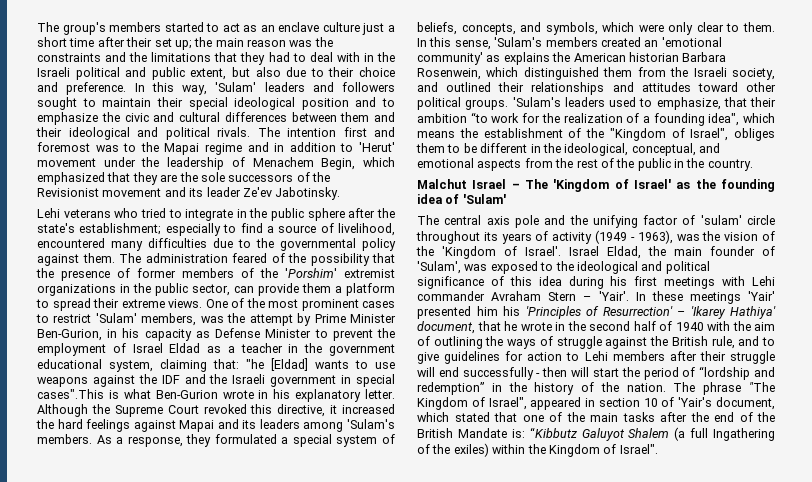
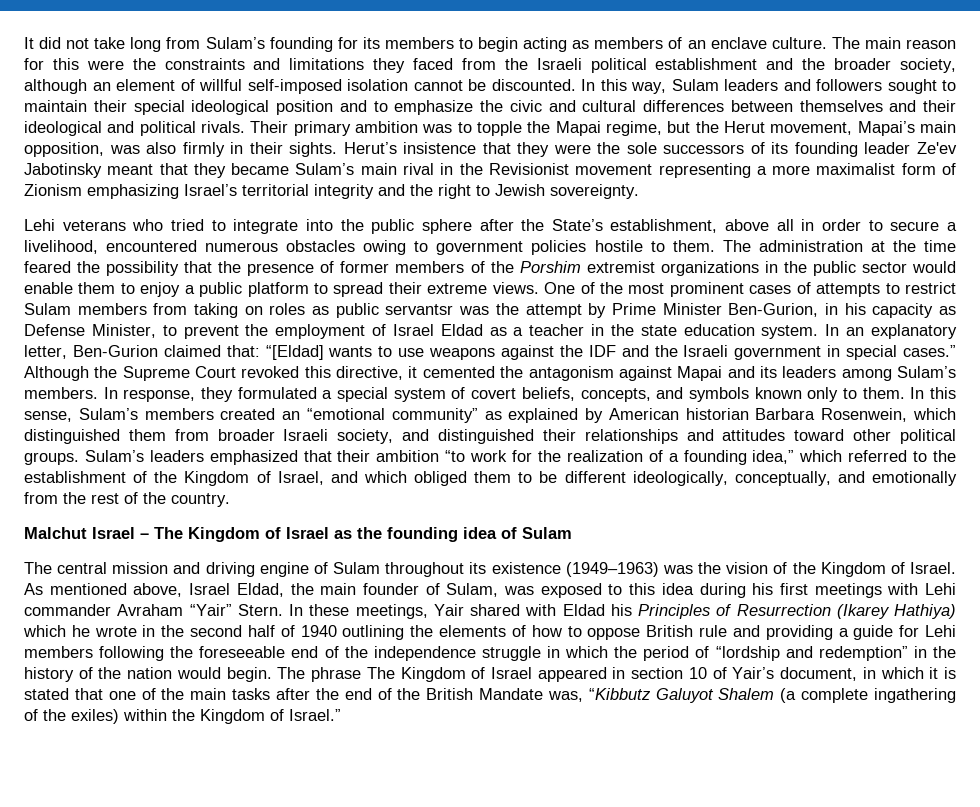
- The group's members started to act as an enclave culture just a short time after their set up; the main reason was the constraints and the limitations that they had to deal with in the Israeli political and public extent, but also due to their choice and preference.
+ It did not take long from Sulam’s founding for its members to begin acting as members of an enclave culture. The main reason for this were the constraints and limitations they faced from the Israeli political establishment and the broader society, although an element of willful self-imposed isolation cannot be discounted.
- In this way, 'Sulam' leaders and followers sought to maintain their special ideological position and to emphasize the civic and cultural differences between them and their ideological and political rivals.
+ In this way, Sulam leaders and followers sought to maintain their special ideological position and to emphasize the civic and cultural differences between themselves and their ideological and political rivals.
- The intention first and foremost was to the Mapai regime and in addition to 'Herut' movement under the leadership of Menachem Begin, which emphasized that they are the sole successors of the Revisionist movement and its leader Ze'ev Jabotinsky.
+ Their primary ambition was to topple the Mapai regime, but the Herut movement, Mapai’s main opposition, was also firmly in their sights. Herut’s insistence that they were the sole successors of its founding leader Ze'ev Jabotinsky meant that they became Sulam’s main rival in the Revisionist movement representing a more maximalist form of Zionism emphasizing Israel’s territorial integrity and the right to Jewish sovereignty.
- Lehi veterans who tried to integrate in the public sphere after the state's establishment; especially to find a source of livelihood, encountered many difficulties due to the governmental policy against them. The administration feared of the possibility that the presence of former members of the 'Porshim' extremist organizations in the public sector, can provide them a platform to spread their extreme views.
+ Lehi veterans who tried to integrate into the public sphere after the State’s establishment, above all in order to secure a livelihood, encountered numerous obstacles owing to government policies hostile to them. The administration at the time feared the possibility that the presence of former members of the Porshim extremist organizations in the public sector would enable them to enjoy a public platform to spread their extreme views.
- One of the most prominent cases to restrict 'Sulam' members, was the attempt by Prime Minister Ben-Gurion, in his capacity as Defense Minister to prevent the employment of Israel Eldad as a teacher in the government educational system, claiming that: "he [Eldad] wants to use weapons against the IDF and the Israeli government in special cases".This is what Ben-Gurion wrote in his explanatory letter.
+ One of the most prominent cases of attempts to restrict Sulam members from taking on roles as public servantsr was the attempt by Prime Minister Ben-Gurion, in his capacity as Defense Minister, to prevent the employment of Israel Eldad as a teacher in the state education system. In an explanatory letter, Ben-Gurion claimed that: “[Eldad] wants to use weapons against the IDF and the Israeli government in special cases.”
- Although the Supreme Court revoked this directive, it increased the hard feelings against Mapai and its leaders among 'Sulam's members. As a response, they formulated a special system of beliefs, concepts, and symbols, which were only clear to them.
+ Although the Supreme Court revoked this directive, it cemented the antagonism against Mapai and its leaders among Sulam’s members. In response, they formulated a special system of covert beliefs, concepts, and symbols known only to them.
- In this sense, 'Sulam's members created an 'emotional community' as explains the American historian Barbara Rosenwein, which distinguished them from the Israeli society, and outlined their relationships and attitudes toward other political groups.
+ In this sense, Sulam’s members created an “emotional community” as explained by American historian Barbara Rosenwein, which distinguished them from broader Israeli society, and distinguished their relationships and attitudes toward other political groups.
- 'Sulam's leaders used to emphasize, that their ambition “to work for the realization of a founding idea", which means the establishment of the "Kingdom of Israel", obliges them to be different in the ideological, conceptual, and emotional aspects from the rest of the public in the country.
+ Sulam’s leaders emphasized that their ambition “to work for the realization of a founding idea,” which referred to the establishment of the Kingdom of Israel, and which obliged them to be different ideologically, conceptually, and emotionally from the rest of the country.
- Malchut Israel – The 'Kingdom of Israel' as the founding idea of 'Sulam'
+ Malchut Israel – The Kingdom of Israel as the founding idea of Sulam
- The central axis pole and the unifying factor of 'sulam' circle throughout its years of activity (1949 - 1963), was the vision of the 'Kingdom of Israel'. Israel Eldad, the main founder of 'Sulam', was exposed to the ideological and political significance of this idea during his first meetings with Lehi commander Avraham Stern – 'Yair'. In these meetings 'Yair' presented him his 'Principles of Resurrection' – 'Ikarey Hathiya' document, that he wrote in the second half of 1940 with the aim of outlining the ways of struggle against the British rule, and to give guidelines for action to Lehi members after their struggle will end successfully - then will start the period of “lordship and redemption” in the history of the nation.
+ The central mission and driving engine of Sulam throughout its existence (1949–1963) was the vision of the Kingdom of Israel. As mentioned above, Israel Eldad, the main founder of Sulam, was exposed to this idea during his first meetings with Lehi commander Avraham “Yair” Stern. In these meetings, Yair shared with Eldad his Principles of Resurrection (Ikarey Hathiya) which he wrote in the second half of 1940 outlining the elements of how to oppose British rule and providing a guide for Lehi members following the foreseeable end of the independence struggle in which the period of “lordship and redemption” in the history of the nation would begin.
- The phrase "The Kingdom of Israel", appeared in section 10 of 'Yair's document, which stated that one of the main tasks after the end of the British Mandate is: “Kibbutz Galuyot Shalem (a full Ingathering of the exiles) within the Kingdom of Israel".
+ The phrase The Kingdom of Israel appeared in section 10 of Yair’s document, in which it is stated that one of the main tasks after the end of the British Mandate was, “Kibbutz Galuyot Shalem (a complete ingathering of the exiles) within the Kingdom of Israel.”

